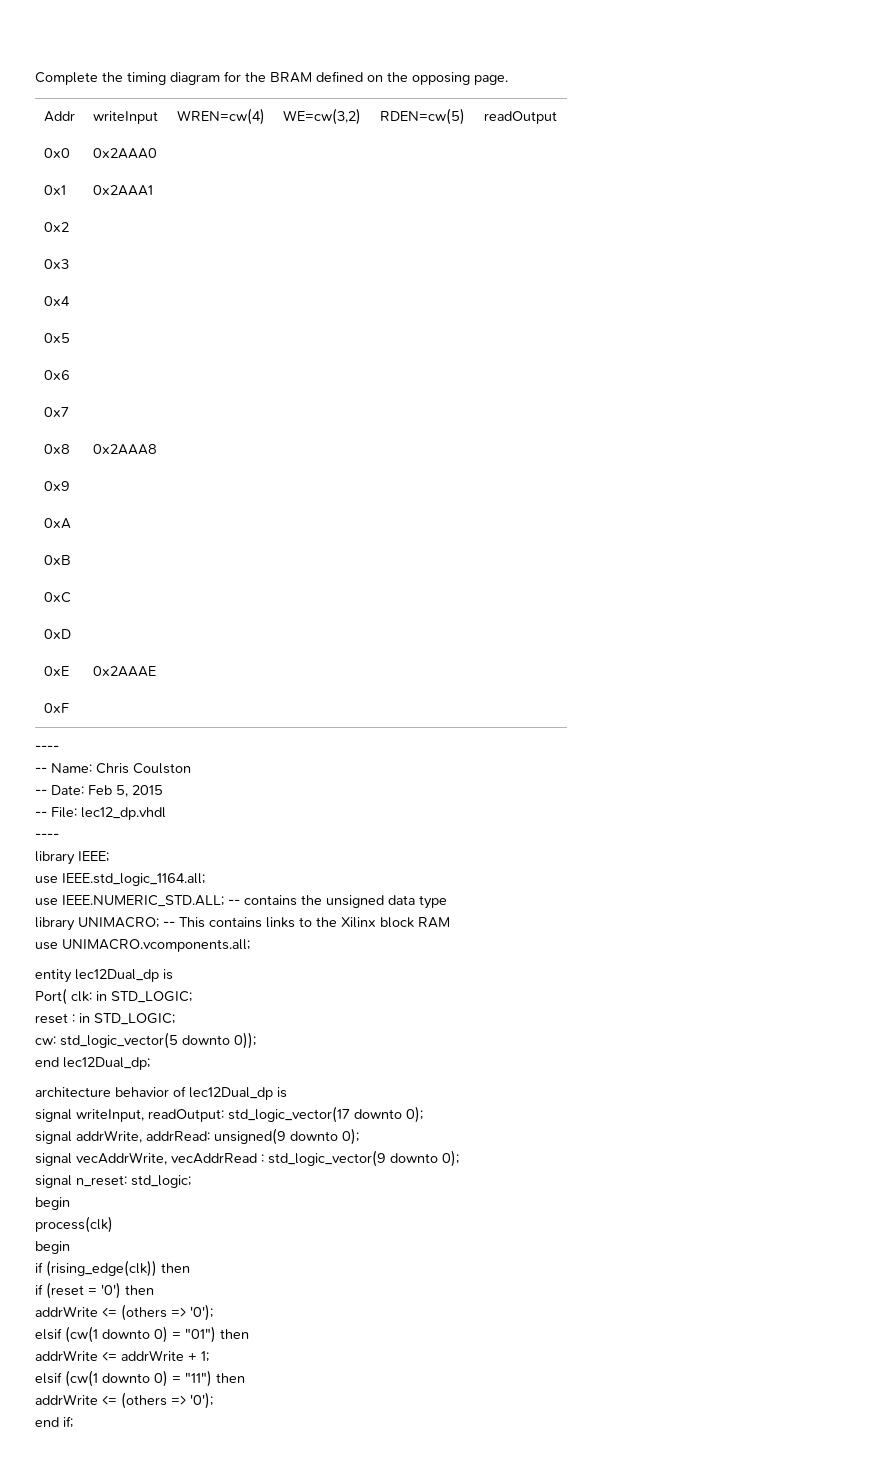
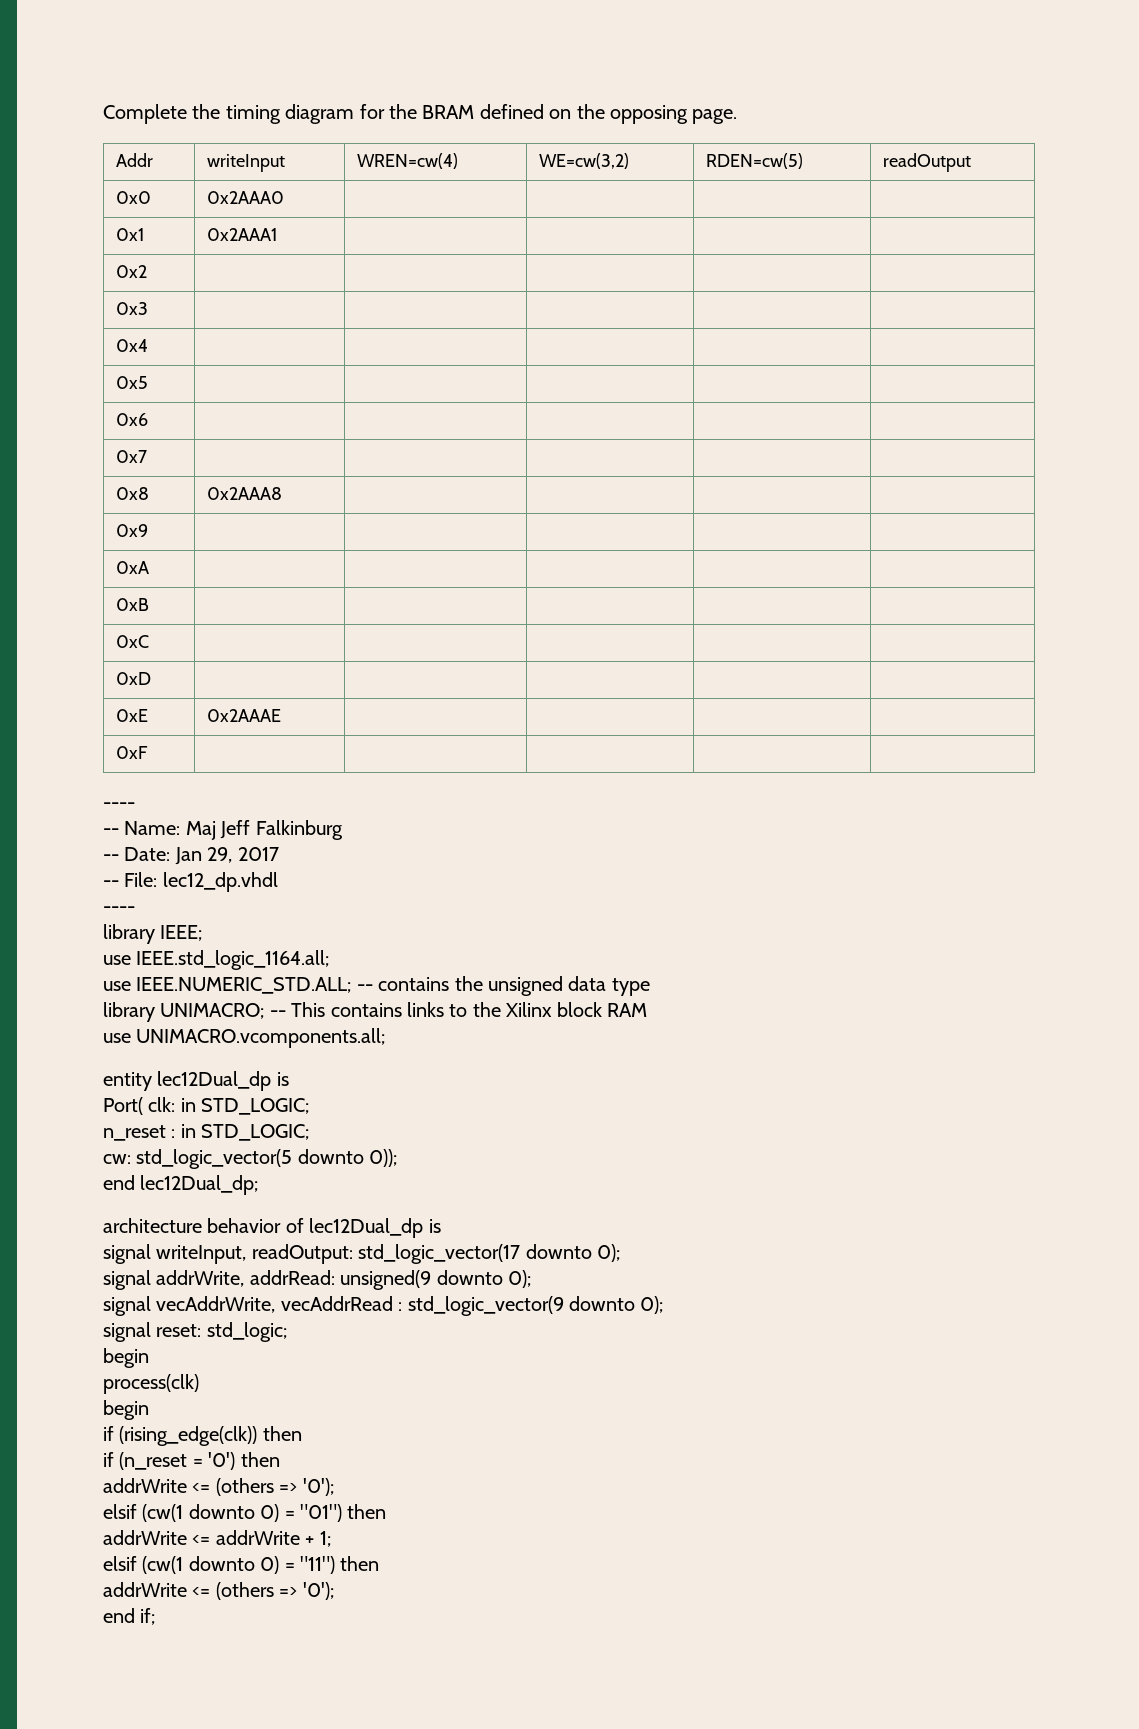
- -- Name: Chris Coulston
+ -- Name: Maj Jeff Falkinburg
- -- Date: Feb 5, 2015
+ -- Date: Jan 29, 2017
- reset : in STD_LOGIC;
+ n_reset : in STD_LOGIC;
- signal n_reset: std_logic;
+ signal reset: std_logic;
- if (reset = '0') then
+ if (n_reset = '0') then

